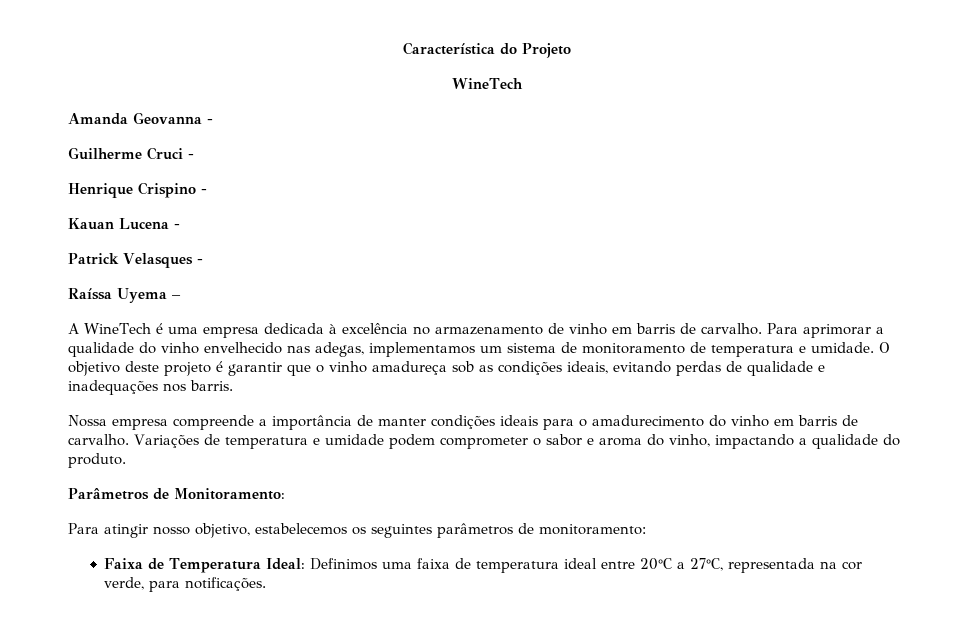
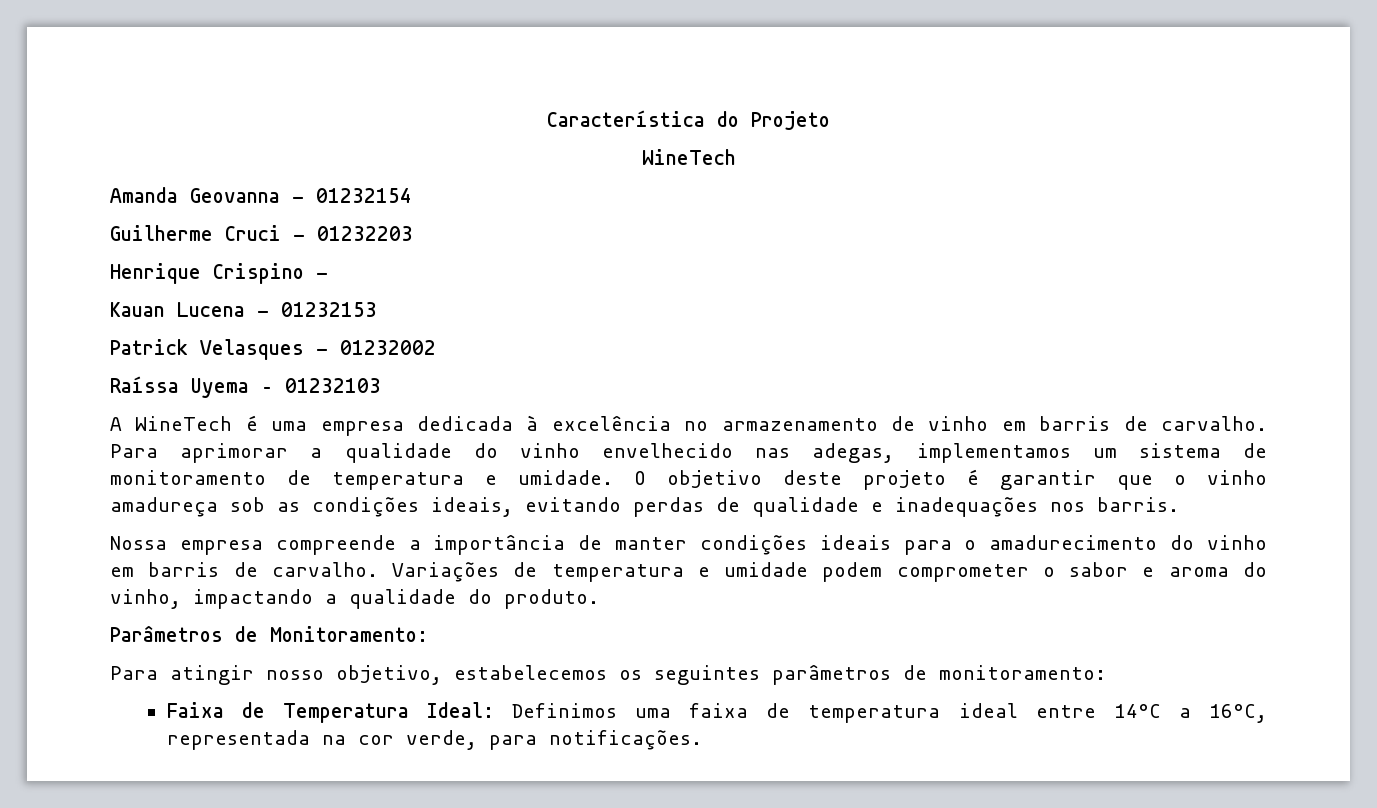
- Amanda Geovanna -
+ Amanda Geovanna - 01232154
- Guilherme Cruci -
+ Guilherme Cruci - 01232203
- Kauan Lucena -
+ Kauan Lucena - 01232153
- Patrick Velasques -
+ Patrick Velasques - 01232002
- Raíssa Uyema –
+ Raíssa Uyema – 01232103
- Faixa de Temperatura Ideal: Definimos uma faixa de temperatura ideal entre 20°C a 27°C, representada na cor verde, para notificações.
+ Faixa de Temperatura Ideal: Definimos uma faixa de temperatura ideal entre 14°C a 16°C, representada na cor verde, para notificações.

